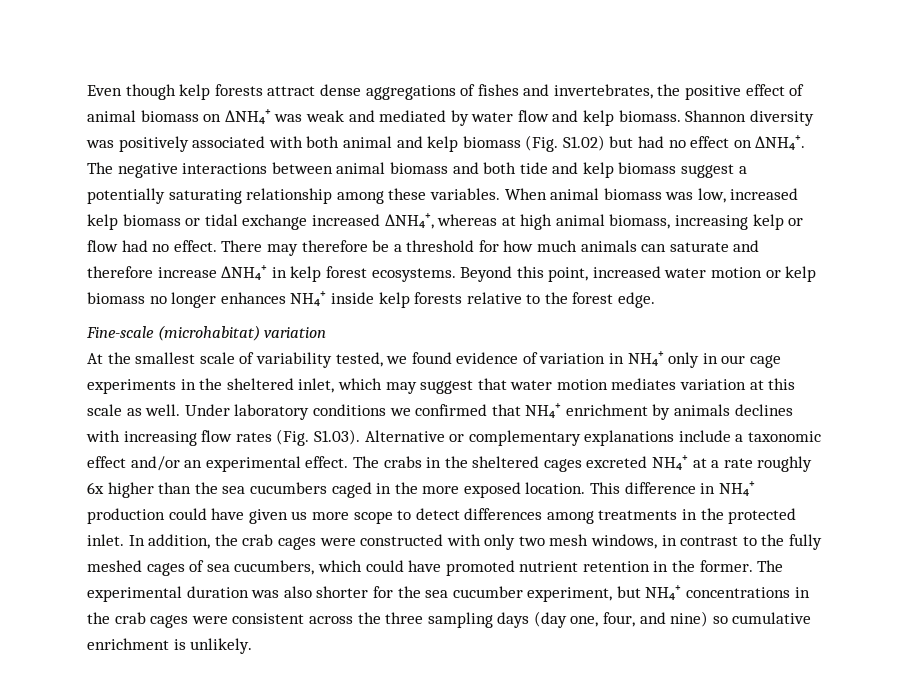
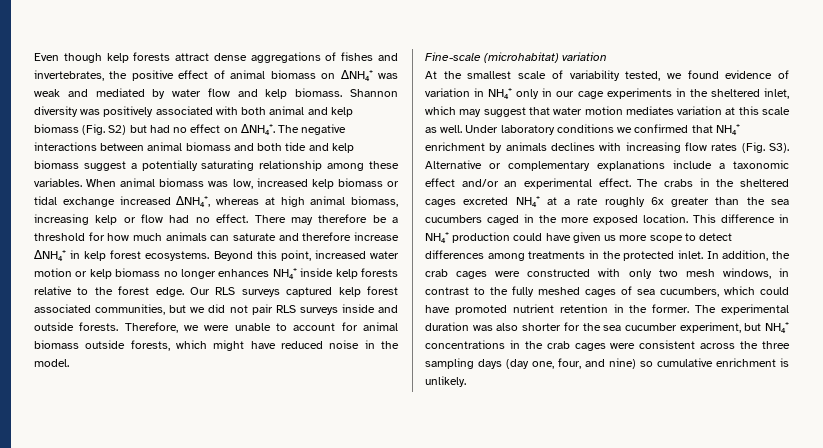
- Shannon diversity was positively associated with both animal and kelp biomass (Fig. S1.02) but had no effect on ∆NH₄⁺.
+ Shannon diversity was positively associated with both animal and kelp biomass (Fig. S2) but had no effect on ∆NH₄⁺.
+ Our RLS surveys captured kelp forest associated communities, but we did not pair RLS surveys inside and outside forests. Therefore, we were unable to account for animal biomass outside forests, which might have reduced noise in the model.
- Under laboratory conditions we confirmed that NH₄⁺ enrichment by animals declines with increasing flow rates (Fig. S1.03). Alternative or complementary explanations include a taxonomic effect and/or an experimental effect.
+ Under laboratory conditions we confirmed that NH₄⁺ enrichment by animals declines with increasing flow rates (Fig. S3). Alternative or complementary explanations include a taxonomic effect and/or an experimental effect.
- The crabs in the sheltered cages excreted NH₄⁺ at a rate roughly 6x higher than the sea cucumbers caged in the more exposed location.
+ The crabs in the sheltered cages excreted NH₄⁺ at a rate roughly 6x greater than the sea cucumbers caged in the more exposed location.

